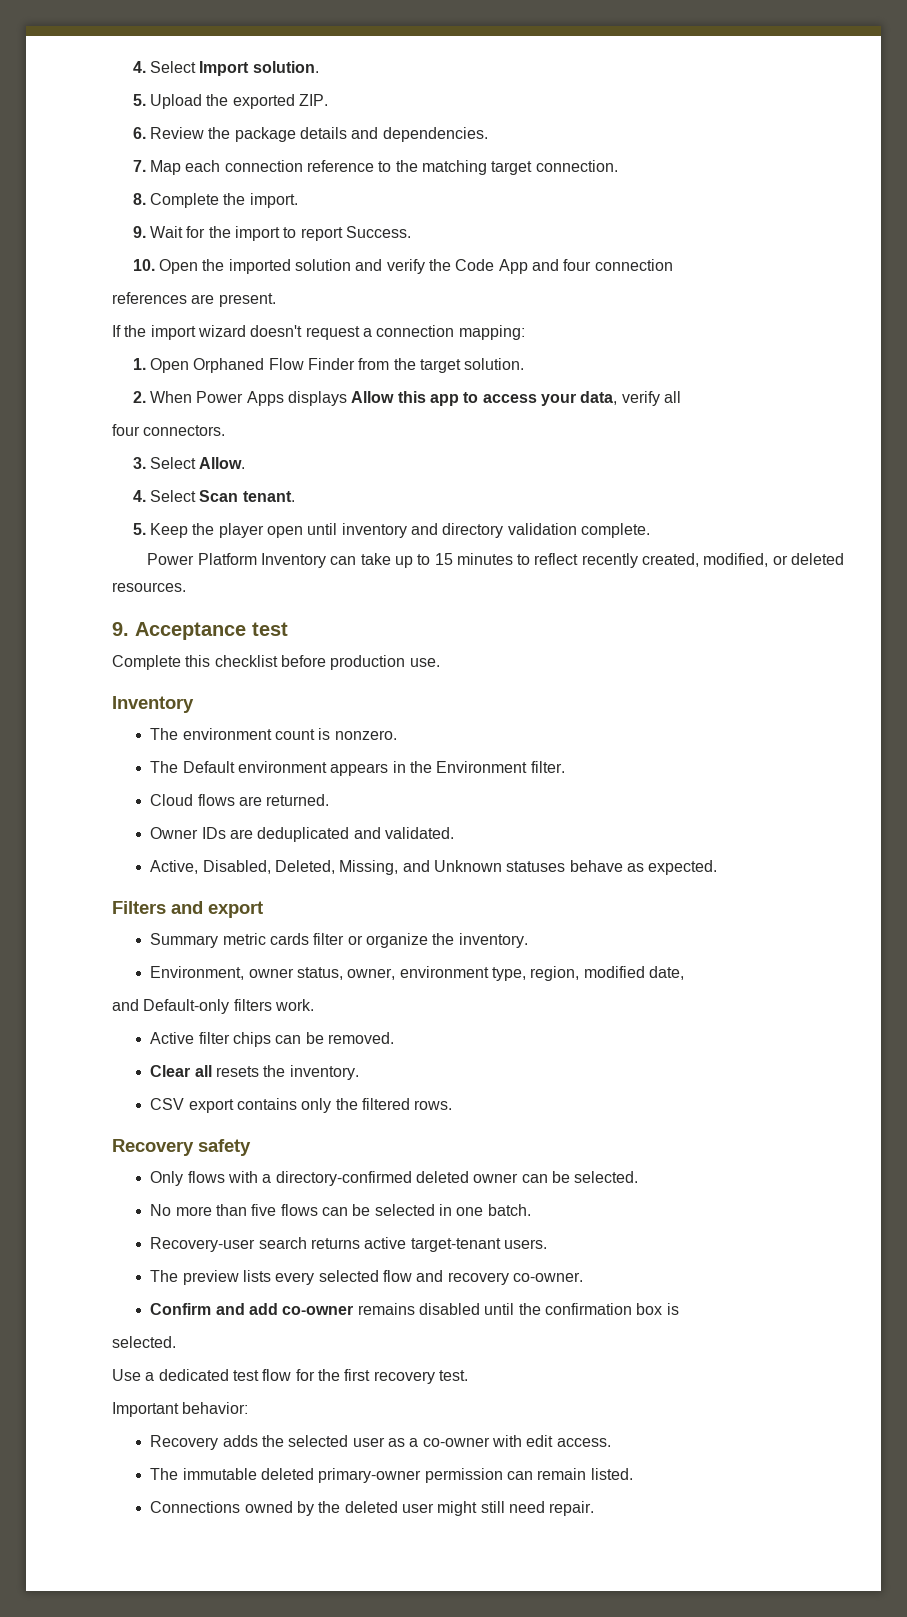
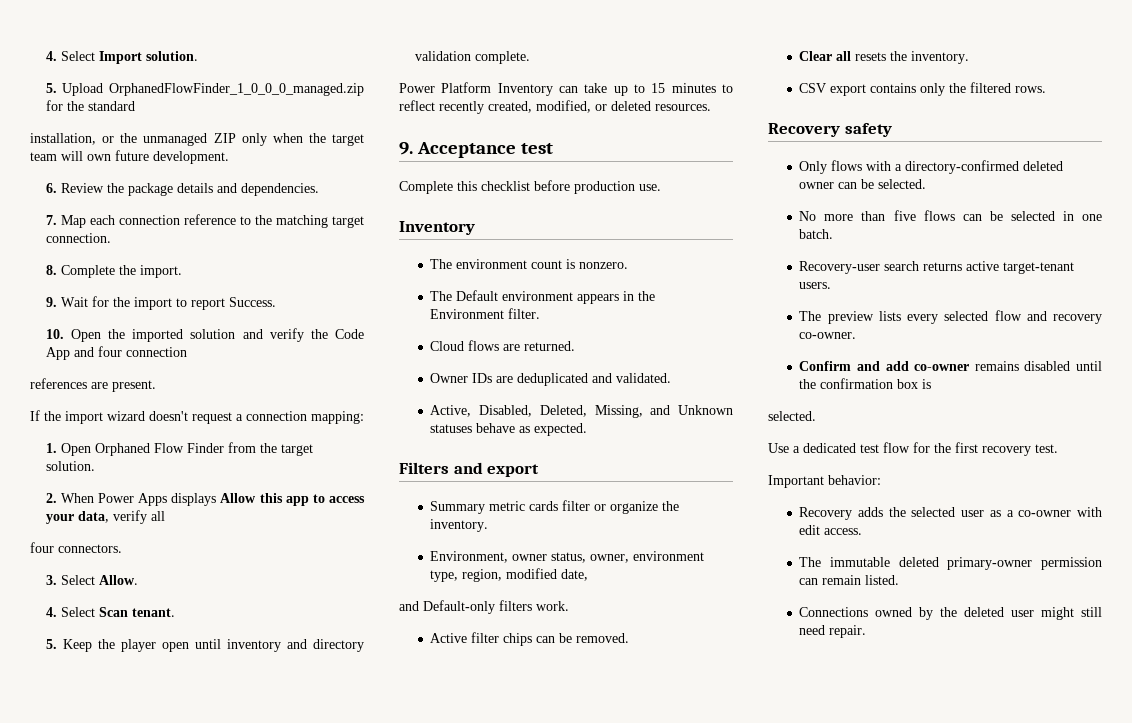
- 5. Upload the exported ZIP.
+ 5. Upload OrphanedFlowFinder_1_0_0_0_managed.zip for the standard
+ installation, or the unmanaged ZIP only when the target team will own future development.

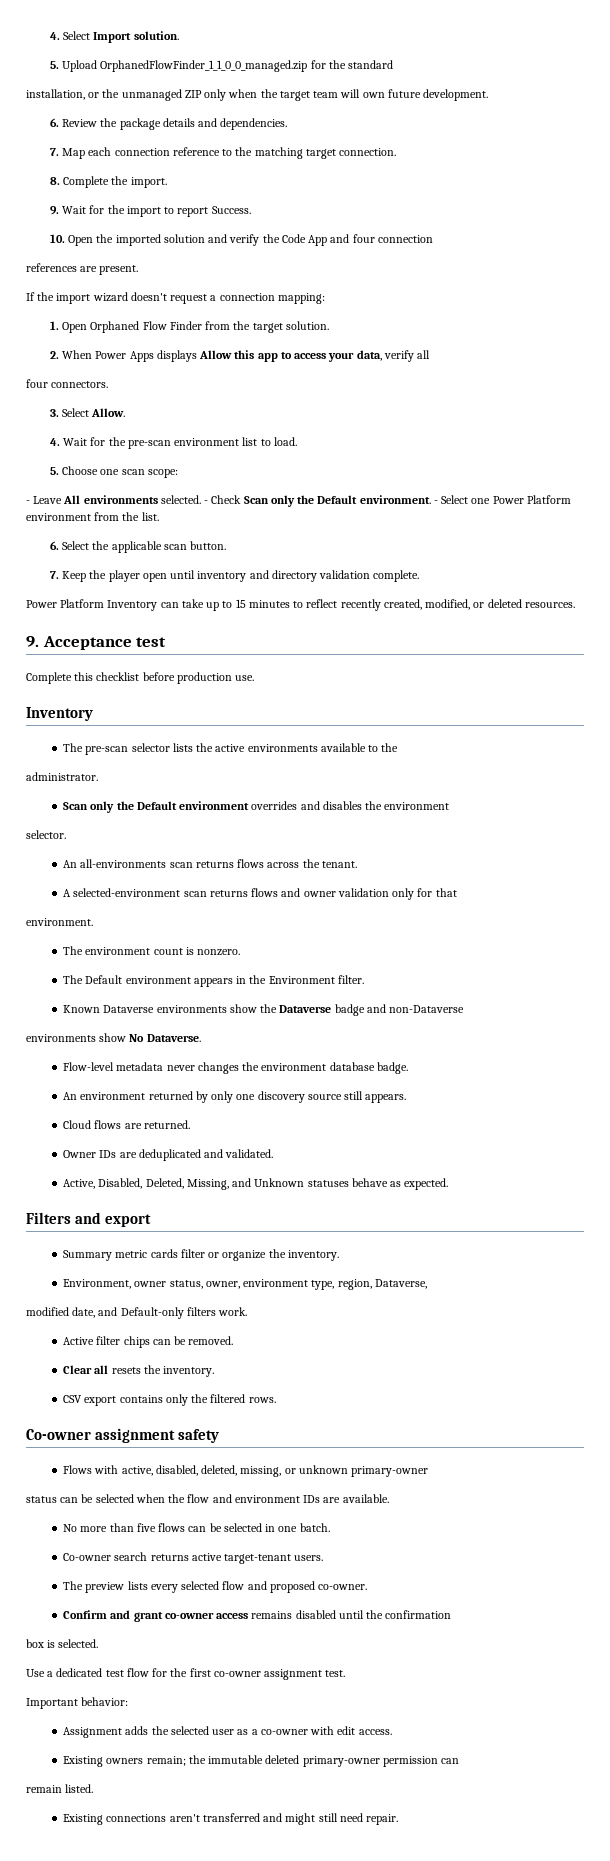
- 5. Upload OrphanedFlowFinder_1_0_0_0_managed.zip for the standard
+ 5. Upload OrphanedFlowFinder_1_1_0_0_managed.zip for the standard
- 4. Select Scan tenant.
- 5. Keep the player open until inventory and directory validation complete.
+ 4. Wait for the pre-scan environment list to load.
+ 5. Choose one scan scope:
+ - Leave All environments selected. - Check Scan only the Default environment. - Select one Power Platform environment from the list.
+ 6. Select the applicable scan button.
+ 7. Keep the player open until inventory and directory validation complete.
+ The pre-scan selector lists the active environments available to the
+ administrator.
+ Scan only the Default environment overrides and disables the environment
+ selector.
+ An all-environments scan returns flows across the tenant.
+ A selected-environment scan returns flows and owner validation only for that
+ environment.
+ Known Dataverse environments show the Dataverse badge and non-Dataverse
+ environments show No Dataverse.
+ Flow-level metadata never changes the environment database badge.
+ An environment returned by only one discovery source still appears.
- Environment, owner status, owner, environment type, region, modified date,
- and Default-only filters work.
+ Environment, owner status, owner, environment type, region, Dataverse,
+ modified date, and Default-only filters work.
- Recovery safety
+ Co-owner assignment safety
- Only flows with a directory-confirmed deleted owner can be selected.
+ Flows with active, disabled, deleted, missing, or unknown primary-owner
+ status can be selected when the flow and environment IDs are available.
- Recovery-user search returns active target-tenant users.
+ Co-owner search returns active target-tenant users.
- The preview lists every selected flow and recovery co-owner.
+ The preview lists every selected flow and proposed co-owner.
- Confirm and add co-owner remains disabled until the confirmation box is
- selected.
+ Confirm and grant co-owner access remains disabled until the confirmation
+ box is selected.
- Use a dedicated test flow for the first recovery test.
+ Use a dedicated test flow for the first co-owner assignment test.
- Recovery adds the selected user as a co-owner with edit access.
+ Assignment adds the selected user as a co-owner with edit access.
- The immutable deleted primary-owner permission can remain listed.
+ Existing owners remain; the immutable deleted primary-owner permission can
+ remain listed.
- Connections owned by the deleted user might still need repair.
+ Existing connections aren't transferred and might still need repair.

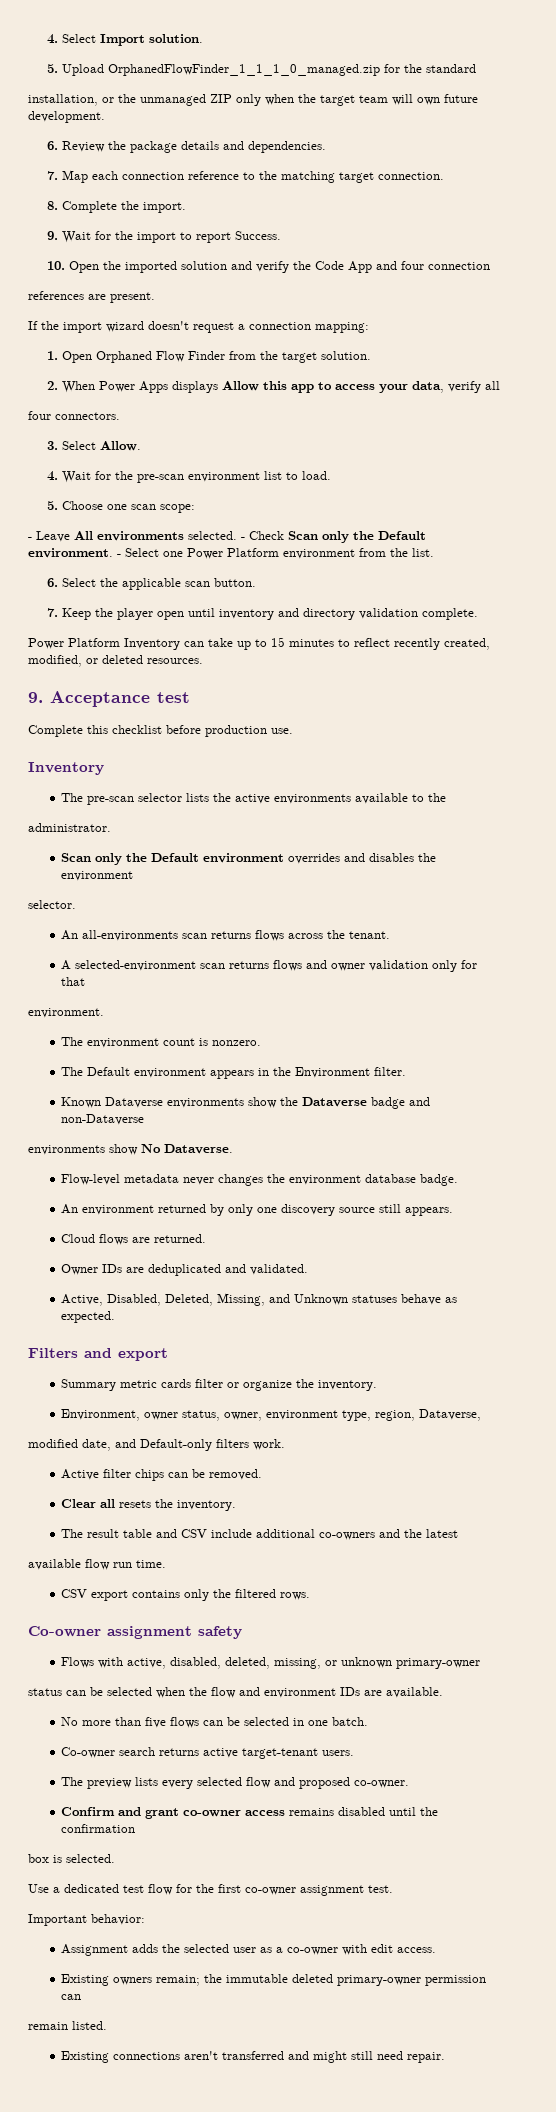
- 5. Upload OrphanedFlowFinder_1_1_0_0_managed.zip for the standard
+ 5. Upload OrphanedFlowFinder_1_1_1_0_managed.zip for the standard
+ The result table and CSV include additional co-owners and the latest
+ available flow run time.

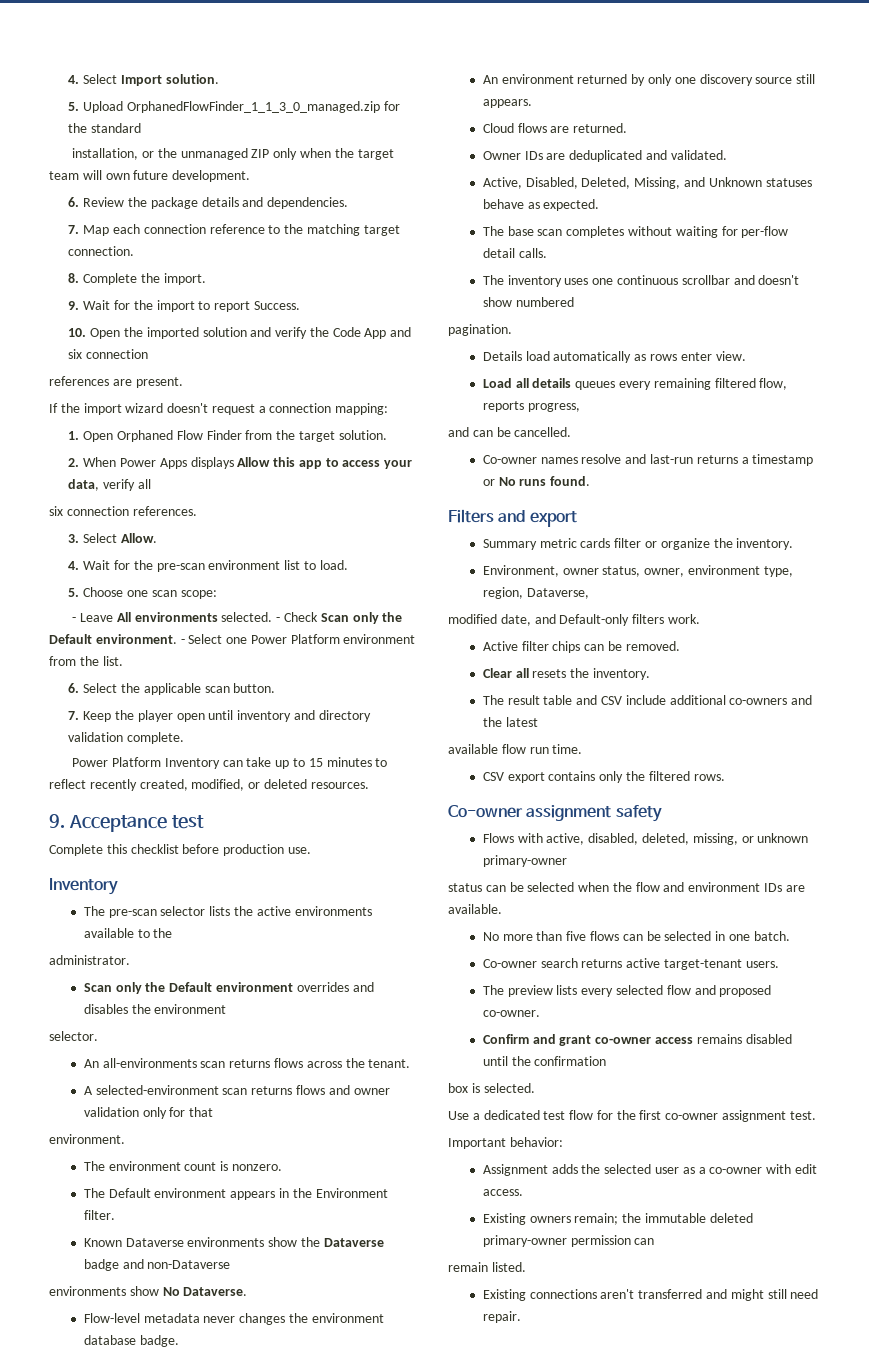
- 5. Upload OrphanedFlowFinder_1_1_1_0_managed.zip for the standard
+ 5. Upload OrphanedFlowFinder_1_1_3_0_managed.zip for the standard
- 10. Open the imported solution and verify the Code App and four connection
+ 10. Open the imported solution and verify the Code App and six connection
- four connectors.
+ six connection references.
+ The base scan completes without waiting for per-flow detail calls.
+ The inventory uses one continuous scrollbar and doesn't show numbered
+ pagination.
+ Details load automatically as rows enter view.
+ Load all details queues every remaining filtered flow, reports progress,
+ and can be cancelled.
+ Co-owner names resolve and last-run returns a timestamp or No runs found.

